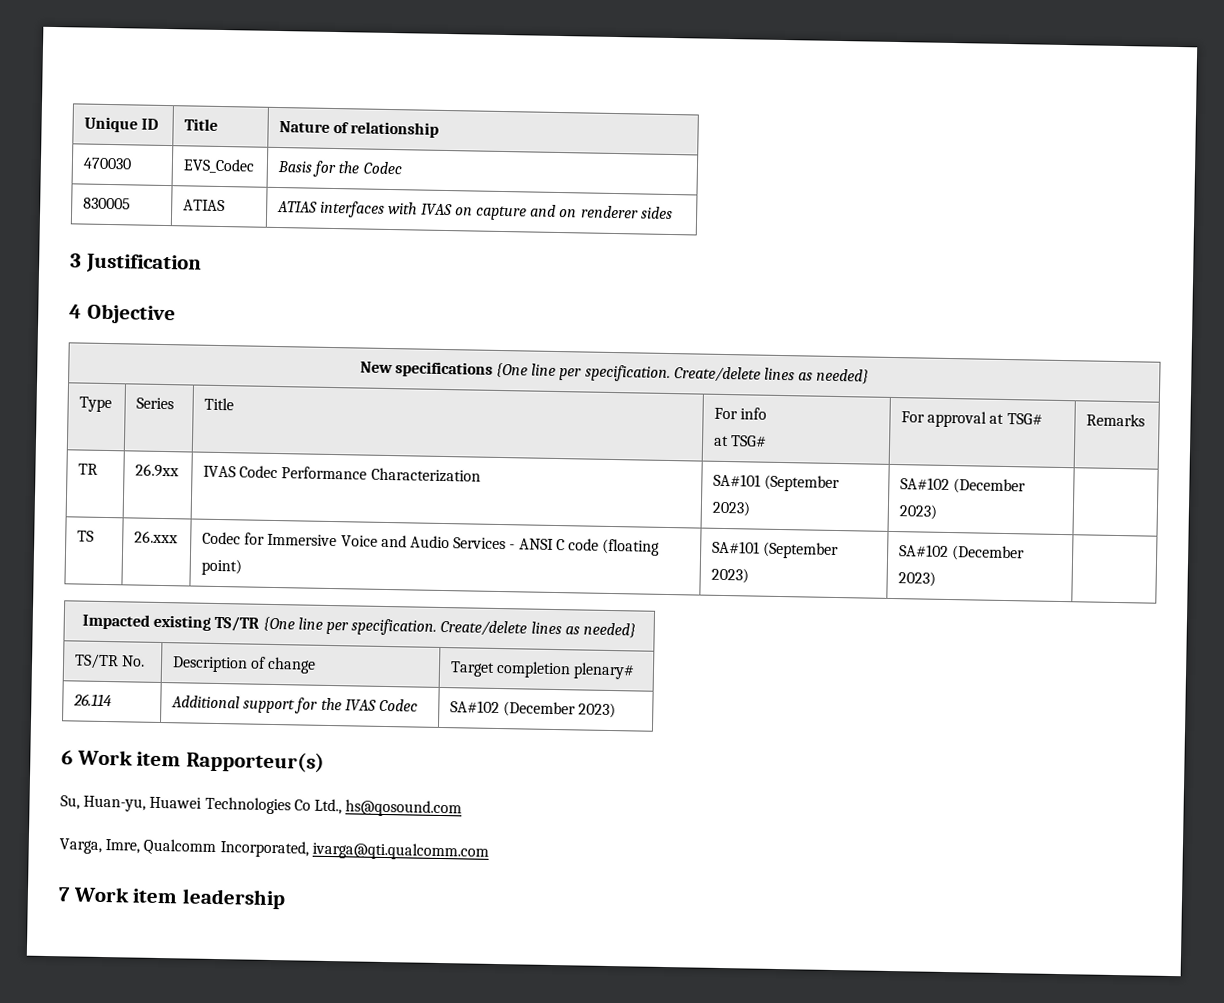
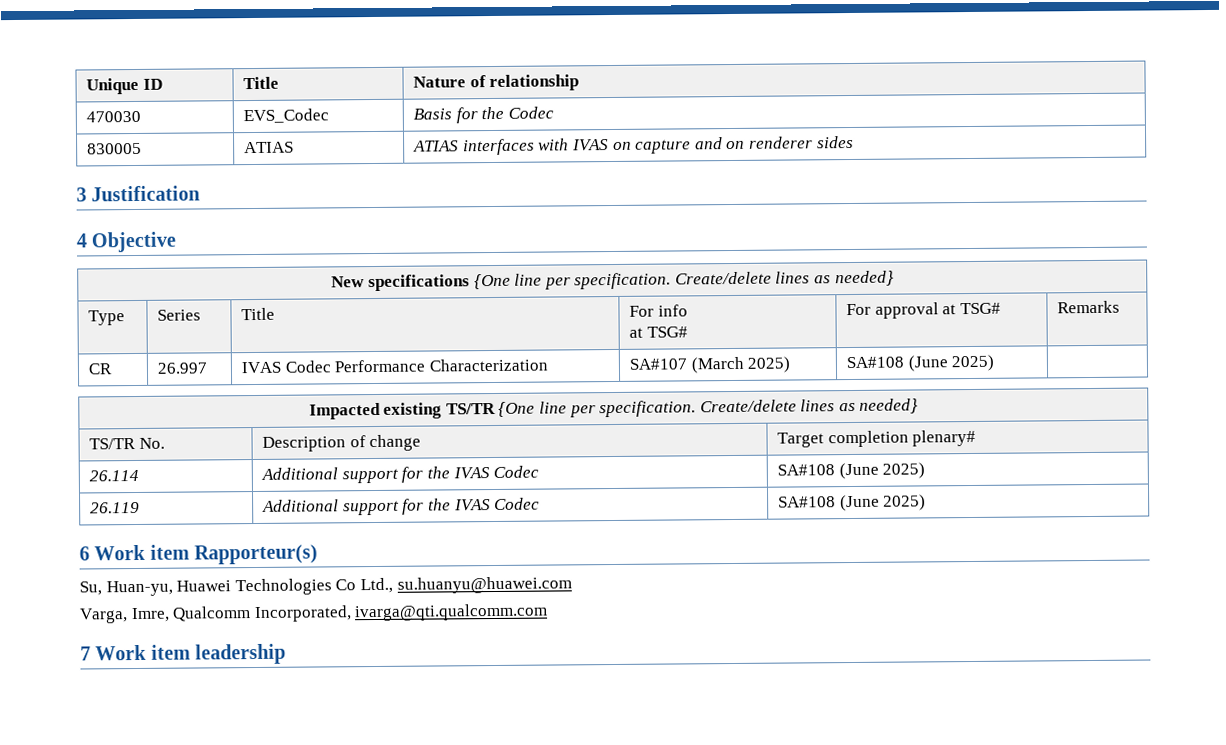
- TR | 26.9xx | IVAS Codec Performance Characterization | SA#101 (September 2023) | SA#102 (December 2023) |
- TS | 26.xxx | Codec for Immersive Voice and Audio Services - ANSI C code (floating point) | SA#101 (September 2023) | SA#102 (December 2023) |
+ CR | 26.997 | IVAS Codec Performance Characterization | SA#107 (March 2025) | SA#108 (June 2025) |
- 26.114 | Additional support for the IVAS Codec | SA#102 (December 2023)
+ 26.114 | Additional support for the IVAS Codec | SA#108 (June 2025)
+ 26.119 | Additional support for the IVAS Codec | SA#108 (June 2025)
- Su, Huan-yu, Huawei Technologies Co Ltd., hs@qosound.com
+ Su, Huan-yu, Huawei Technologies Co Ltd., su.huanyu@huawei.com

